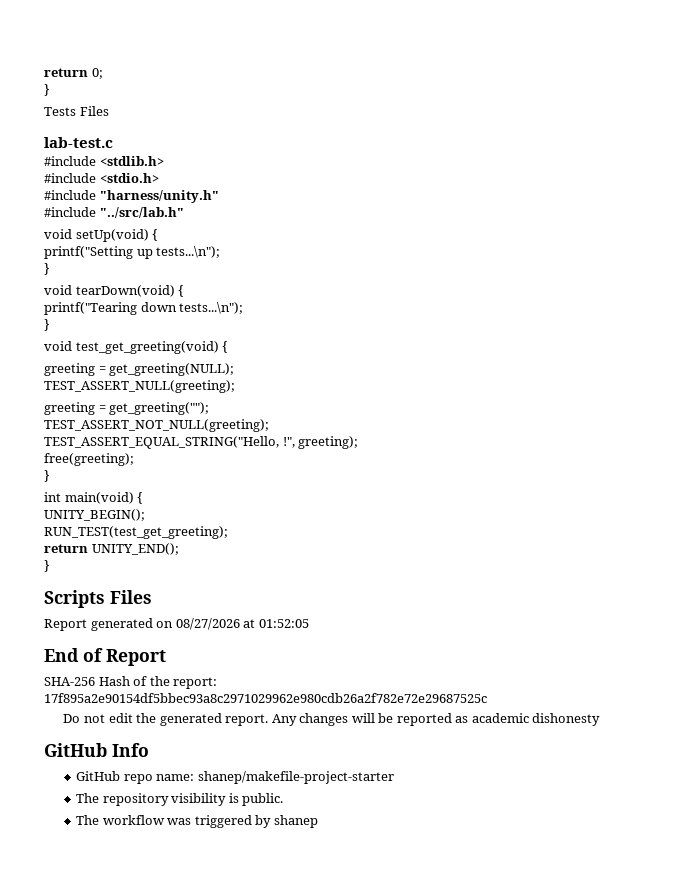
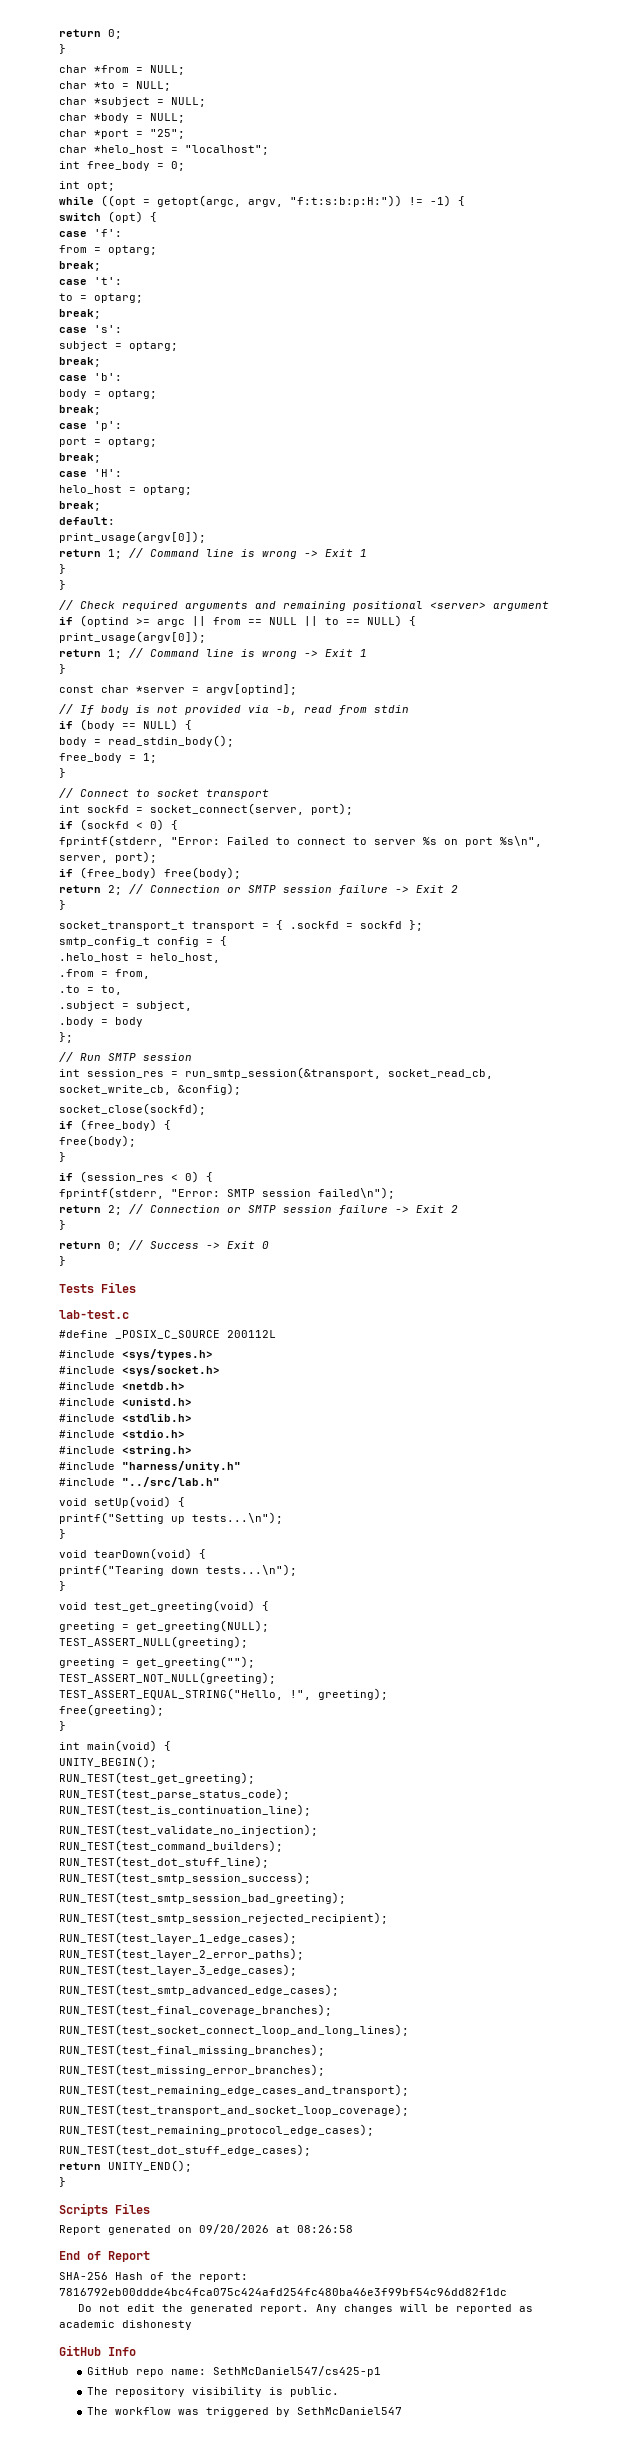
+ char *from = NULL;
+ char *to = NULL;
+ char *subject = NULL;
+ char *body = NULL;
+ char *port = "25";
+ char *helo_host = "localhost";
+ int free_body = 0;
+ int opt;
+ while ((opt = getopt(argc, argv, "f:t:s:b:p:H:")) != -1) {
+ switch (opt) {
+ case 'f':
+ from = optarg;
+ break;
+ case 't':
+ to = optarg;
+ break;
+ case 's':
+ subject = optarg;
+ break;
+ case 'b':
+ body = optarg;
+ break;
+ case 'p':
+ port = optarg;
+ break;
+ case 'H':
+ helo_host = optarg;
+ break;
+ default:
+ print_usage(argv[0]);
+ return 1; // Command line is wrong -> Exit 1
+ }
+ }
+ // Check required arguments and remaining positional <server> argument
+ if (optind >= argc || from == NULL || to == NULL) {
+ print_usage(argv[0]);
+ return 1; // Command line is wrong -> Exit 1
+ }
+ const char *server = argv[optind];
+ // If body is not provided via -b, read from stdin
+ if (body == NULL) {
+ body = read_stdin_body();
+ free_body = 1;
+ }
+ // Connect to socket transport
+ int sockfd = socket_connect(server, port);
+ if (sockfd < 0) {
+ fprintf(stderr, "Error: Failed to connect to server %s on port %s\n", server, port);
+ if (free_body) free(body);
+ return 2; // Connection or SMTP session failure -> Exit 2
+ }
+ socket_transport_t transport = { .sockfd = sockfd };
+ smtp_config_t config = {
+ .helo_host = helo_host,
+ .from = from,
+ .to = to,
+ .subject = subject,
+ .body = body
+ };
+ // Run SMTP session
+ int session_res = run_smtp_session(&transport, socket_read_cb, socket_write_cb, &config);
+ socket_close(sockfd);
+ if (free_body) {
+ free(body);
+ }
+ if (session_res < 0) {
+ fprintf(stderr, "Error: SMTP session failed\n");
+ return 2; // Connection or SMTP session failure -> Exit 2
+ }
+ return 0; // Success -> Exit 0
+ }
  Tests Files
  lab-test.c
+ #define _POSIX_C_SOURCE 200112L
+ #include <sys/types.h>
+ #include <sys/socket.h>
+ #include <netdb.h>
+ #include <unistd.h>
+ #include <string.h>
+ RUN_TEST(test_parse_status_code);
+ RUN_TEST(test_is_continuation_line);
+ RUN_TEST(test_validate_no_injection);
+ RUN_TEST(test_command_builders);
+ RUN_TEST(test_dot_stuff_line);
+ RUN_TEST(test_smtp_session_success);
+ RUN_TEST(test_smtp_session_bad_greeting);
+ RUN_TEST(test_smtp_session_rejected_recipient);
+ RUN_TEST(test_layer_1_edge_cases);
+ RUN_TEST(test_layer_2_error_paths);
+ RUN_TEST(test_layer_3_edge_cases);
+ RUN_TEST(test_smtp_advanced_edge_cases);
+ RUN_TEST(test_final_coverage_branches);
+ RUN_TEST(test_socket_connect_loop_and_long_lines);
+ RUN_TEST(test_final_missing_branches);
+ RUN_TEST(test_missing_error_branches);
+ RUN_TEST(test_remaining_edge_cases_and_transport);
+ RUN_TEST(test_transport_and_socket_loop_coverage);
+ RUN_TEST(test_remaining_protocol_edge_cases);
+ RUN_TEST(test_dot_stuff_edge_cases);
- Report generated on 08/27/2026 at 01:52:05
+ Report generated on 09/20/2026 at 08:26:58
- SHA-256 Hash of the report: 17f895a2e90154df5bbec93a8c2971029962e980cdb26a2f782e72e29687525c
+ SHA-256 Hash of the report: 7816792eb00ddde4bc4fca075c424afd254fc480ba46e3f99bf54c96dd82f1dc
- GitHub repo name: shanep/makefile-project-starter
+ GitHub repo name: SethMcDaniel547/cs425-p1
- The workflow was triggered by shanep
+ The workflow was triggered by SethMcDaniel547

